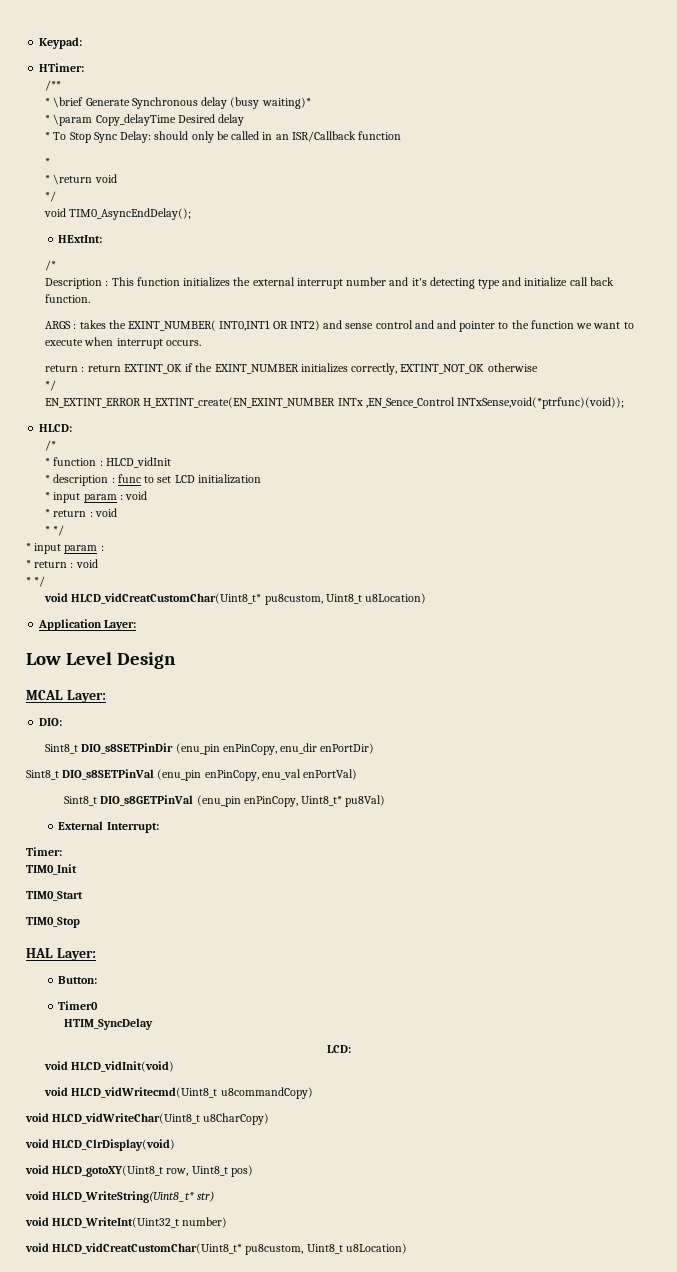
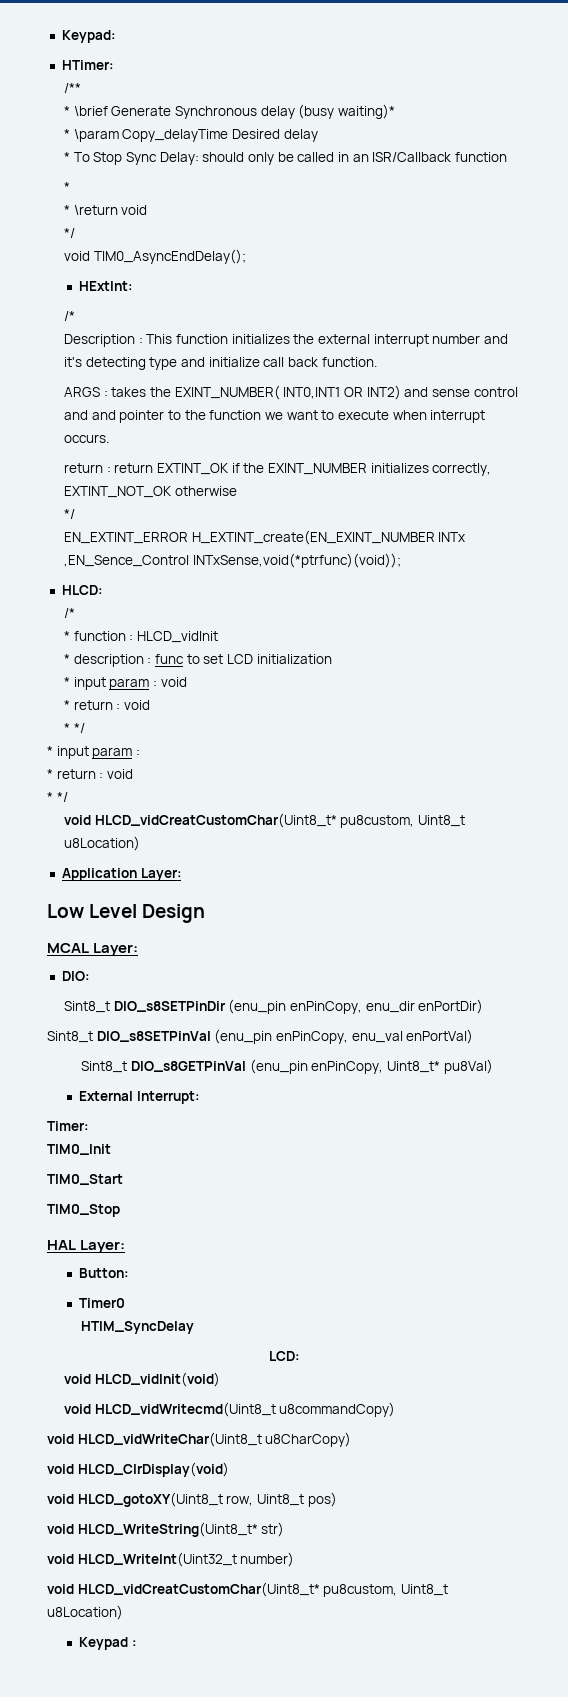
+ Keypad :

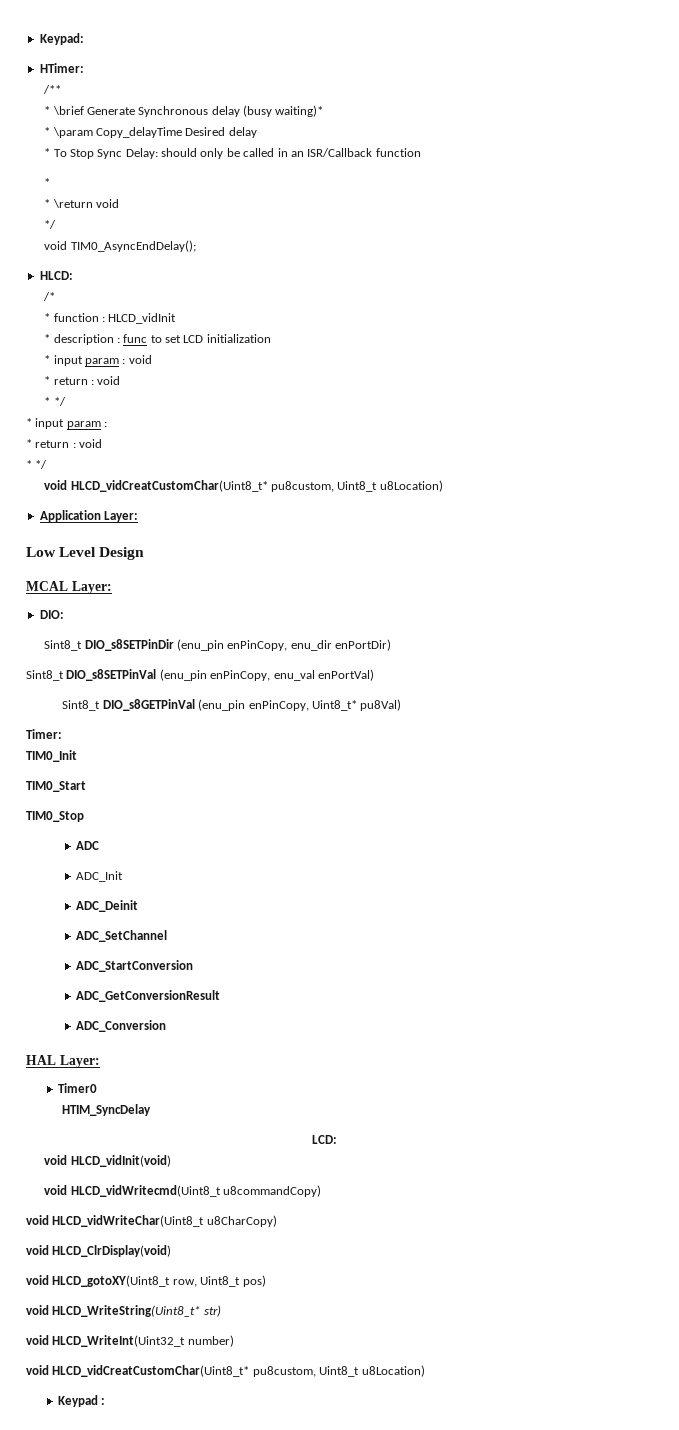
- HExtInt:
- /*
- Description : This function initializes the external interrupt number and it's detecting type and initialize call back function.
- ARGS : takes the EXINT_NUMBER( INT0,INT1 OR INT2) and sense control and and pointer to the function we want to execute when interrupt occurs.
- return : return EXTINT_OK if the EXINT_NUMBER initializes correctly, EXTINT_NOT_OK otherwise
- */
- EN_EXTINT_ERROR H_EXTINT_create(EN_EXINT_NUMBER INTx ,EN_Sence_Control INTxSense,void(*ptrfunc)(void));
- External Interrupt:
+ ADC
+ ADC_Init
+ ADC_Deinit
+ ADC_SetChannel
+ ADC_StartConversion
+ ADC_GetConversionResult
+ ADC_Conversion
- Button:

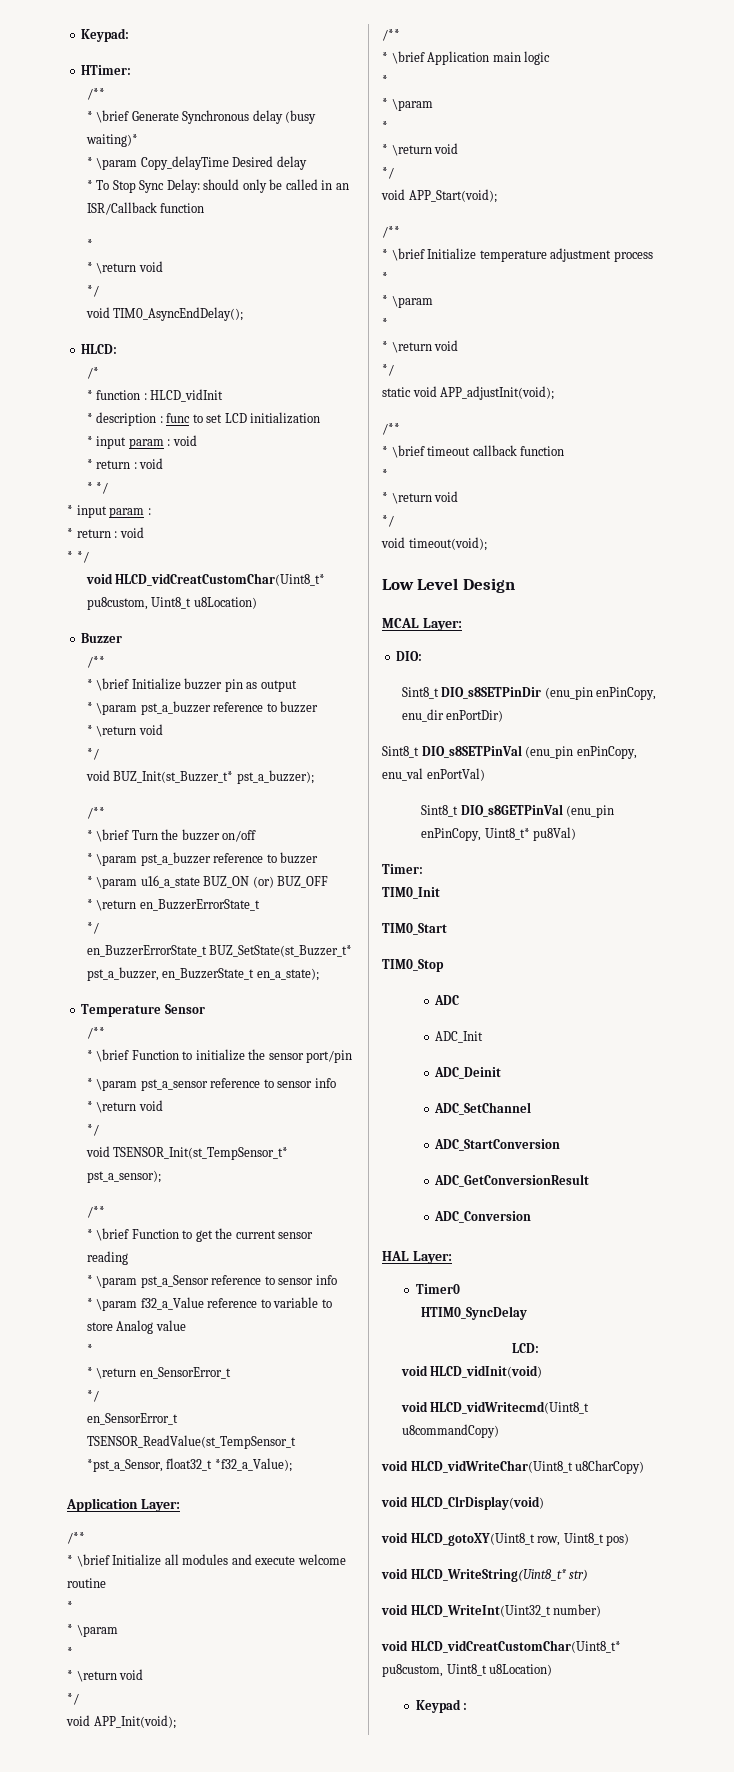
+ Buzzer
+ /**
+ * \brief Initialize buzzer pin as output
+ * \param pst_a_buzzer reference to buzzer
+ * \return void
+ */
+ void BUZ_Init(st_Buzzer_t* pst_a_buzzer);
+ /**
+ * \brief Turn the buzzer on/off
+ * \param pst_a_buzzer reference to buzzer
+ * \param u16_a_state BUZ_ON (or) BUZ_OFF
+ * \return en_BuzzerErrorState_t
+ */
+ en_BuzzerErrorState_t BUZ_SetState(st_Buzzer_t* pst_a_buzzer, en_BuzzerState_t en_a_state);
+ Temperature Sensor
+ /**
+ * \brief Function to initialize the sensor port/pin
+ * \param pst_a_sensor reference to sensor info
+ * \return void
+ */
+ void TSENSOR_Init(st_TempSensor_t* pst_a_sensor);
+ /**
+ * \brief Function to get the current sensor reading
+ * \param pst_a_Sensor reference to sensor info
+ * \param f32_a_Value reference to variable to store Analog value
+ *
+ * \return en_SensorError_t
+ */
+ en_SensorError_t TSENSOR_ReadValue(st_TempSensor_t *pst_a_Sensor, float32_t *f32_a_Value);
  Application Layer:
+ /**
+ * \brief Initialize all modules and execute welcome routine
+ *
+ * \param
+ *
+ * \return void
+ */
+ void APP_Init(void);
+ /**
+ * \brief Application main logic
+ *
+ * \param
+ *
+ * \return void
+ */
+ void APP_Start(void);
+ /**
+ * \brief Initialize temperature adjustment process
+ *
+ * \param
+ *
+ * \return void
+ */
+ static void APP_adjustInit(void);
+ /**
+ * \brief timeout callback function
+ *
+ * \return void
+ */
+ void timeout(void);
- HTIM_SyncDelay
+ HTIM0_SyncDelay

